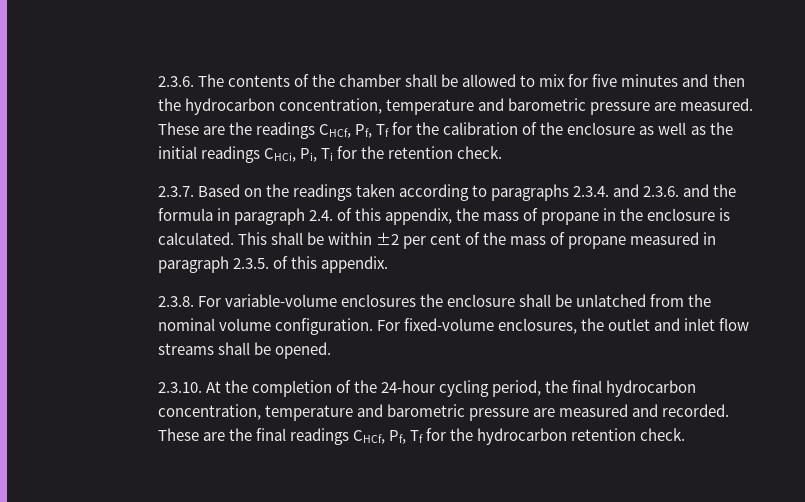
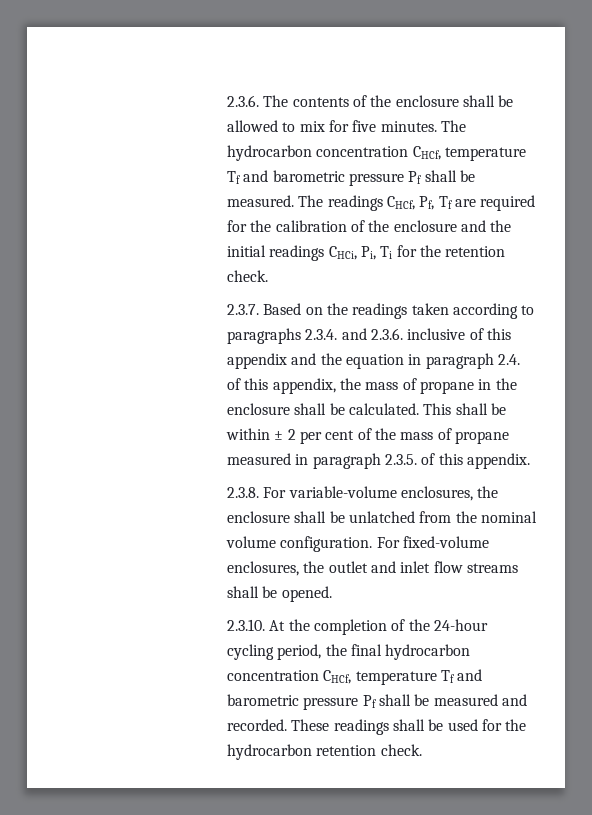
- 2.3.6. The contents of the chamber shall be allowed to mix for five minutes and then the hydrocarbon concentration, temperature and barometric pressure are measured. These are the readings CHCf, Pf, Tf for the calibration of the enclosure as well as the initial readings CHCi, Pi, Ti for the retention check.
+ 2.3.6. The contents of the enclosure shall be allowed to mix for five minutes. The hydrocarbon concentration CHCf, temperature Tf and barometric pressure Pf shall be measured. The readings CHCf, Pf, Tf are required for the calibration of the enclosure and the initial readings CHCi, Pi, Ti for the retention check.
- 2.3.7. Based on the readings taken according to paragraphs 2.3.4. and 2.3.6. and the formula in paragraph 2.4. of this appendix, the mass of propane in the enclosure is calculated.
+ 2.3.7. Based on the readings taken according to paragraphs 2.3.4. and 2.3.6. inclusive of this appendix and the equation in paragraph 2.4. of this appendix, the mass of propane in the enclosure shall be calculated.
- This shall be within ±2 per cent of the mass of propane measured in paragraph 2.3.5. of this appendix.
+ This shall be within ± 2 per cent of the mass of propane measured in paragraph 2.3.5. of this appendix.
- 2.3.8. For variable-volume enclosures the enclosure shall be unlatched from the nominal volume configuration.
+ 2.3.8. For variable-volume enclosures, the enclosure shall be unlatched from the nominal volume configuration.
- 2.3.10. At the completion of the 24-hour cycling period, the final hydrocarbon concentration, temperature and barometric pressure are measured and recorded. These are the final readings CHCf, Pf, Tf for the hydrocarbon retention check.
+ 2.3.10. At the completion of the 24-hour cycling period, the final hydrocarbon concentration CHCf, temperature Tf and barometric pressure Pf shall be measured and recorded. These readings shall be used for the hydrocarbon retention check.

